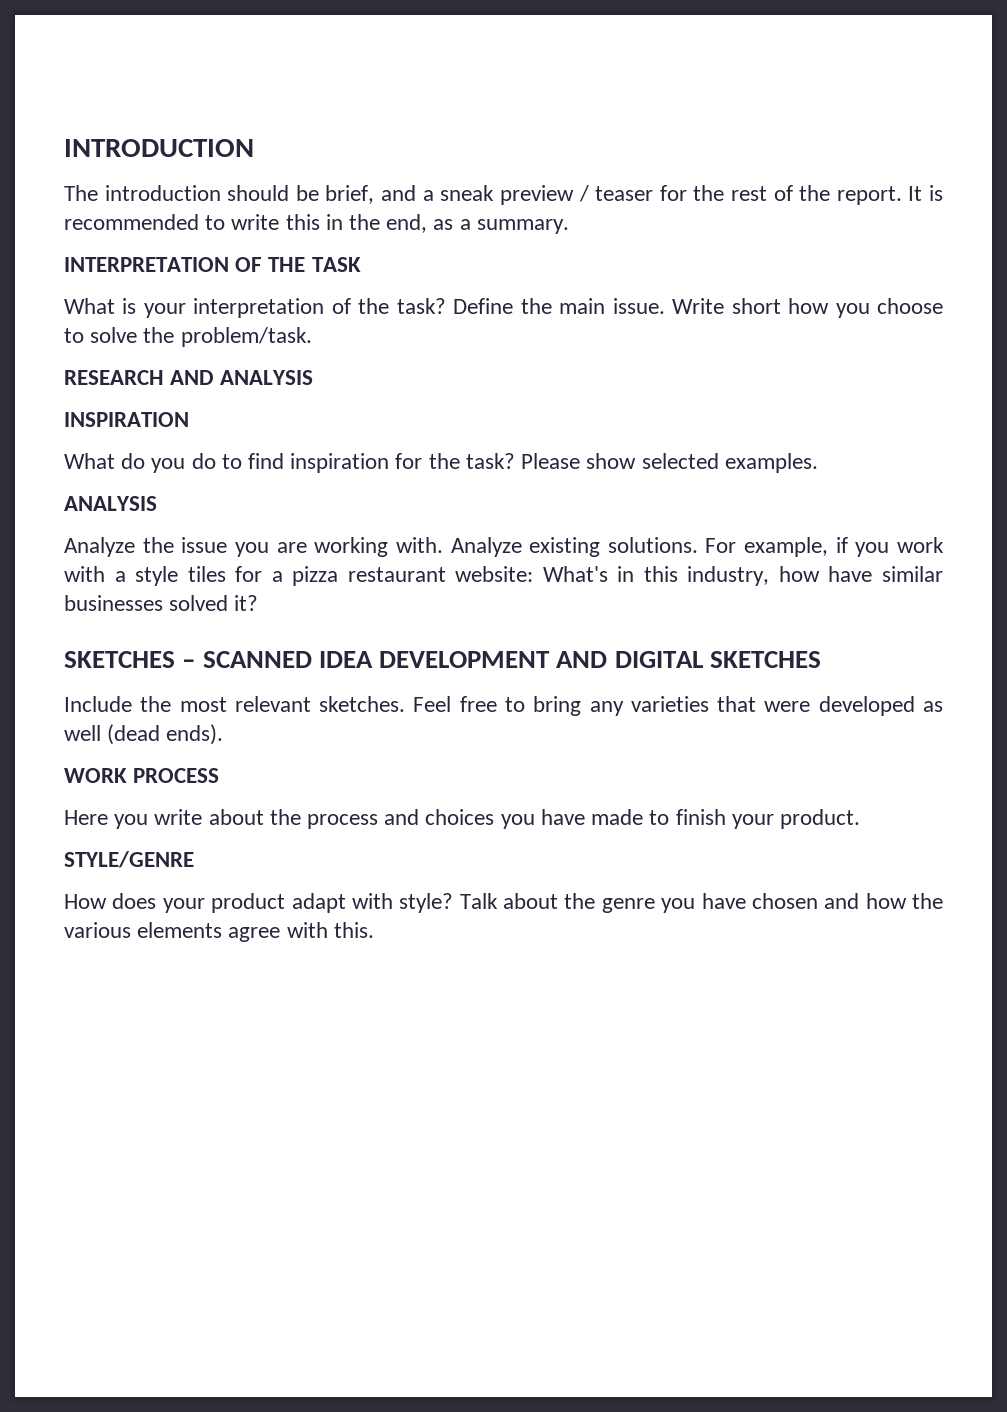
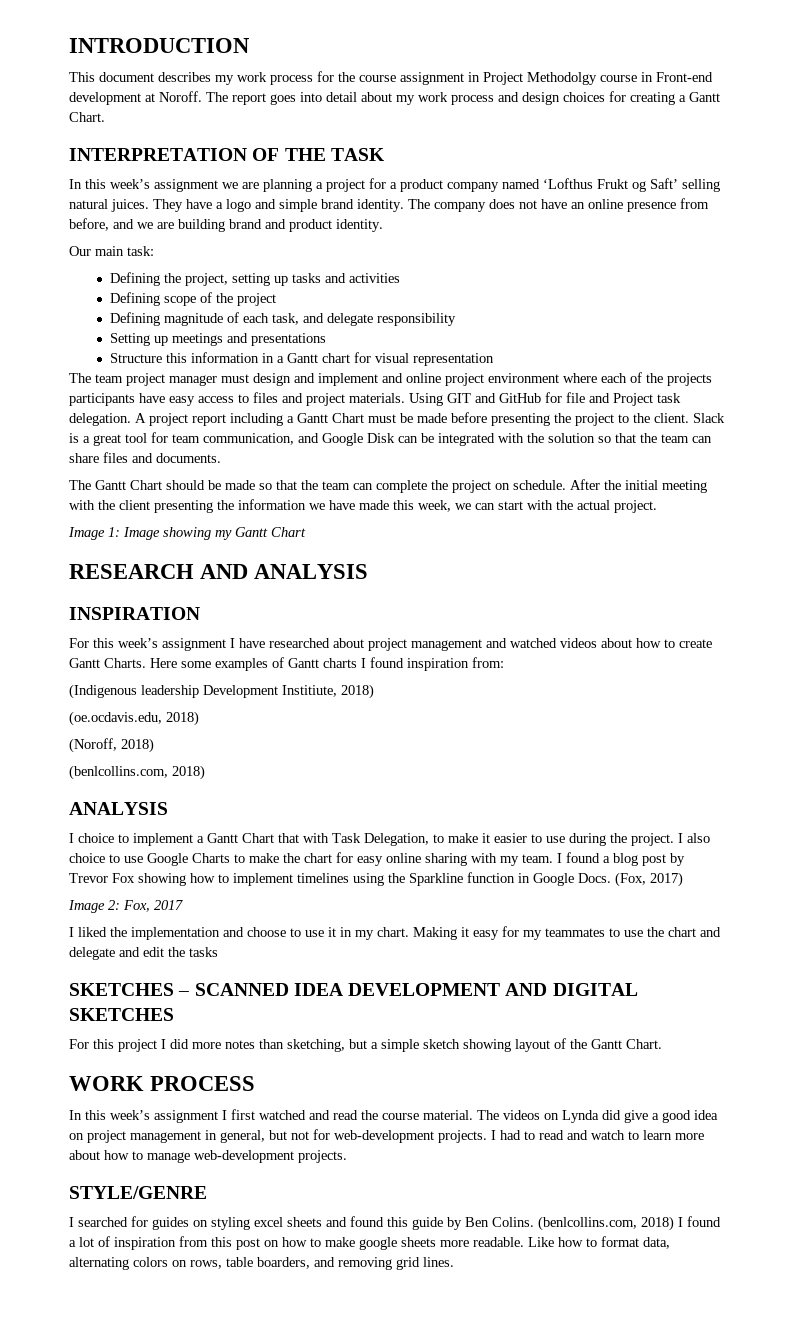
- The introduction should be brief, and a sneak preview / teaser for the rest of the report. It is recommended to write this in the end, as a summary.
+ This document describes my work process for the course assignment in Project Methodolgy course in Front-end development at Noroff. The report goes into detail about my work process and design choices for creating a Gantt Chart.
  INTERPRETATION OF THE TASK
- What is your interpretation of the task? Define the main issue. Write short how you choose to solve the problem/task.
+ In this week’s assignment we are planning a project for a product company named ‘Lofthus Frukt og Saft’ selling natural juices. They have a logo and simple brand identity. The company does not have an online presence from before, and we are building brand and product identity.
+ Our main task:
+ Defining the project, setting up tasks and activities
+ Defining scope of the project
+ Defining magnitude of each task, and delegate responsibility
+ Setting up meetings and presentations
+ Structure this information in a Gantt chart for visual representation
+ The team project manager must design and implement and online project environment where each of the projects participants have easy access to files and project materials. Using GIT and GitHub for file and Project task delegation. A project report including a Gantt Chart must be made before presenting the project to the client. Slack is a great tool for team communication, and Google Disk can be integrated with the solution so that the team can share files and documents.
+ The Gantt Chart should be made so that the team can complete the project on schedule. After the initial meeting with the client presenting the information we have made this week, we can start with the actual project.
+ Image 1: Image showing my Gantt Chart
  RESEARCH AND ANALYSIS
  INSPIRATION
- What do you do to find inspiration for the task? Please show selected examples.
+ For this week’s assignment I have researched about project management and watched videos about how to create Gantt Charts. Here some examples of Gantt charts I found inspiration from:
+ (Indigenous leadership Development Institiute, 2018)
+ (oe.ocdavis.edu, 2018)
+ (Noroff, 2018)
+ (benlcollins.com, 2018)
  ANALYSIS
- Analyze the issue you are working with. Analyze existing solutions. For example, if you work with a style tiles for a pizza restaurant website: What's in this industry, how have similar businesses solved it?
+ I choice to implement a Gantt Chart that with Task Delegation, to make it easier to use during the project. I also choice to use Google Charts to make the chart for easy online sharing with my team. I found a blog post by Trevor Fox showing how to implement timelines using the Sparkline function in Google Docs. (Fox, 2017)
+ Image 2: Fox, 2017
+ I liked the implementation and choose to use it in my chart. Making it easy for my teammates to use the chart and delegate and edit the tasks
- Include the most relevant sketches. Feel free to bring any varieties that were developed as well (dead ends).
+ For this project I did more notes than sketching, but a simple sketch showing layout of the Gantt Chart.
  WORK PROCESS
- Here you write about the process and choices you have made to finish your product.
+ In this week’s assignment I first watched and read the course material. The videos on Lynda did give a good idea on project management in general, but not for web-development projects. I had to read and watch to learn more about how to manage web-development projects.
  STYLE/GENRE
- How does your product adapt with style? Talk about the genre you have chosen and how the various elements agree with this.
+ I searched for guides on styling excel sheets and found this guide by Ben Colins. (benlcollins.com, 2018) I found a lot of inspiration from this post on how to make google sheets more readable. Like how to format data, alternating colors on rows, table boarders, and removing grid lines.

